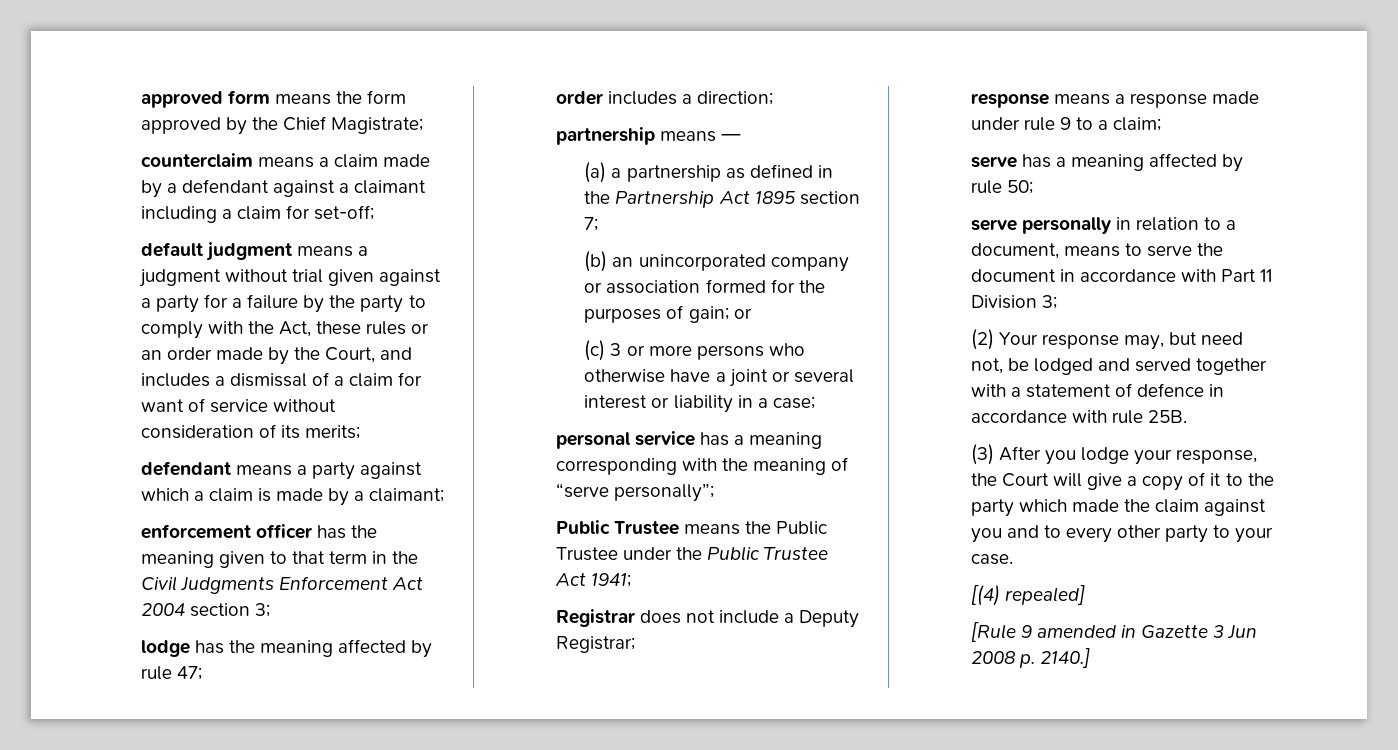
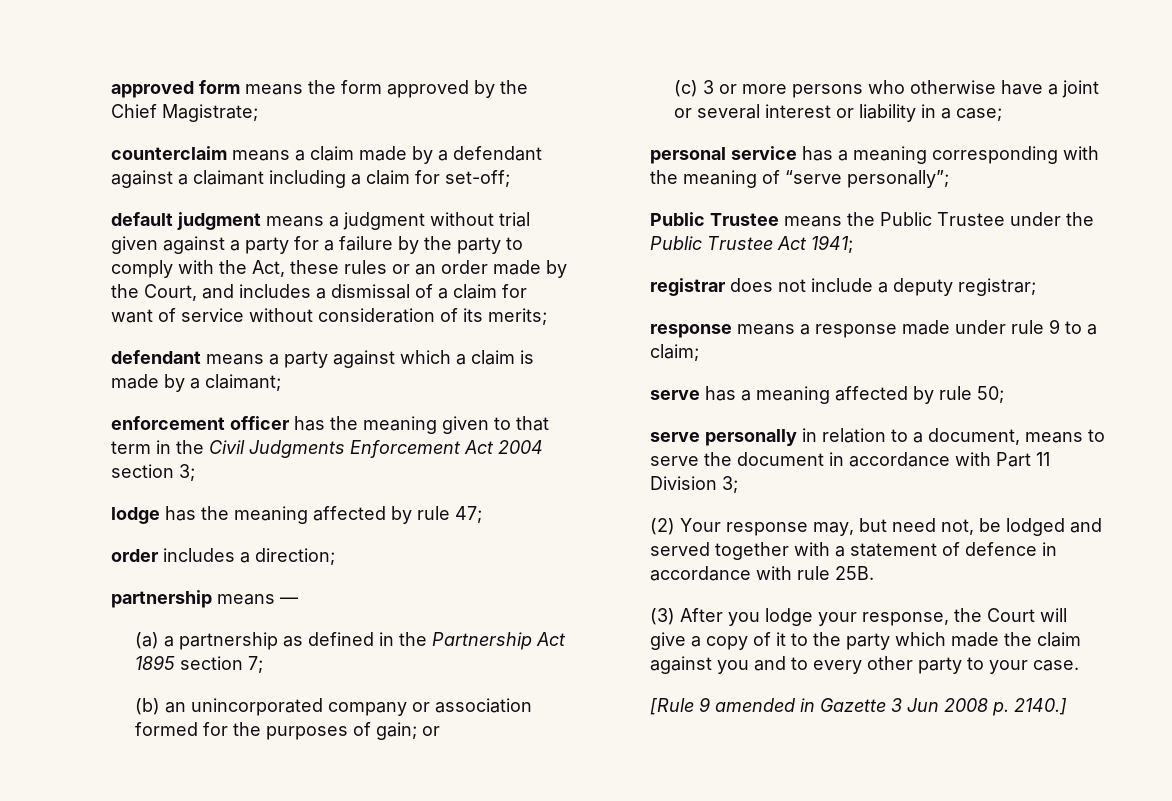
- Registrar does not include a Deputy Registrar;
+ registrar does not include a deputy registrar;
- [(4) repealed]

